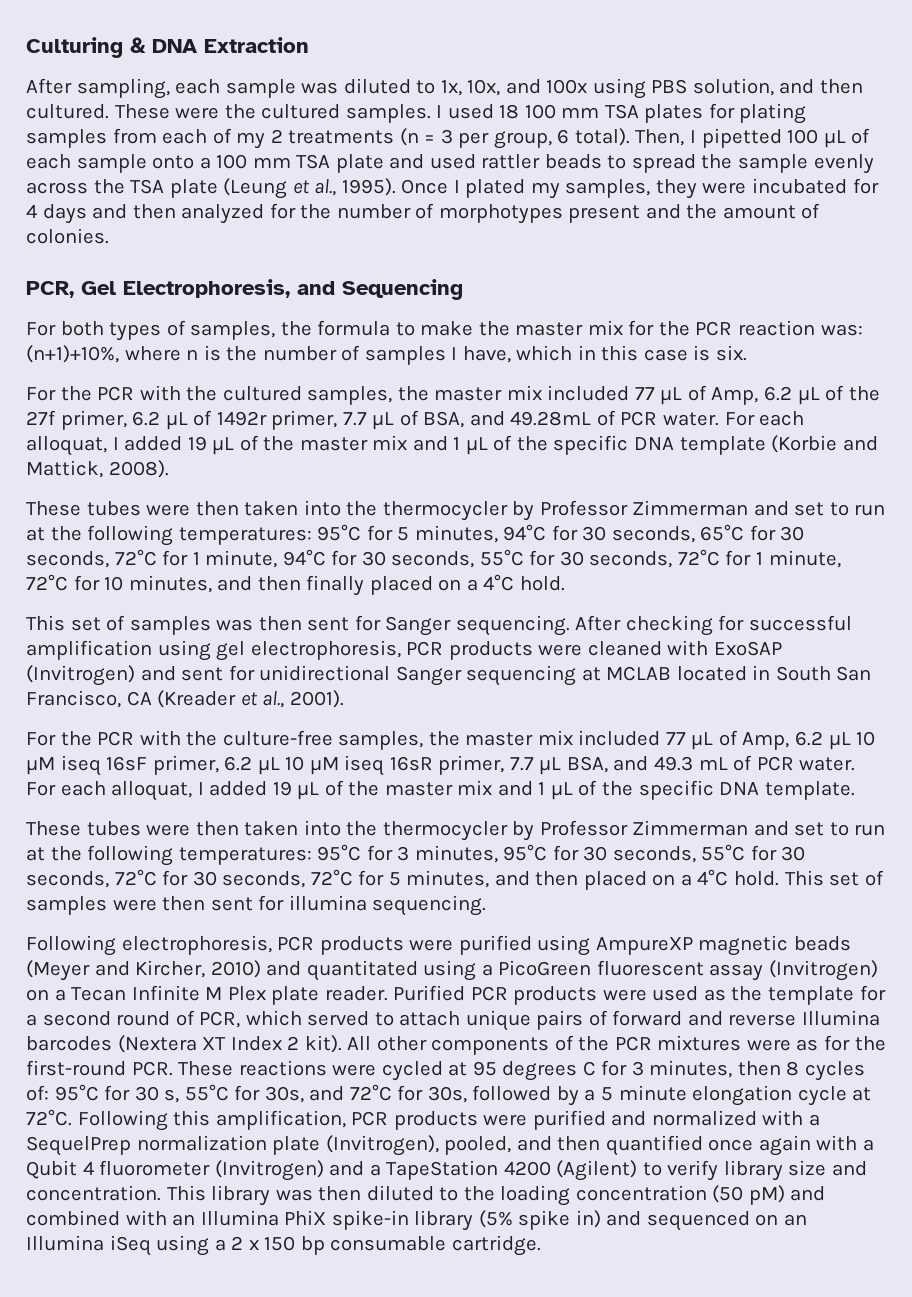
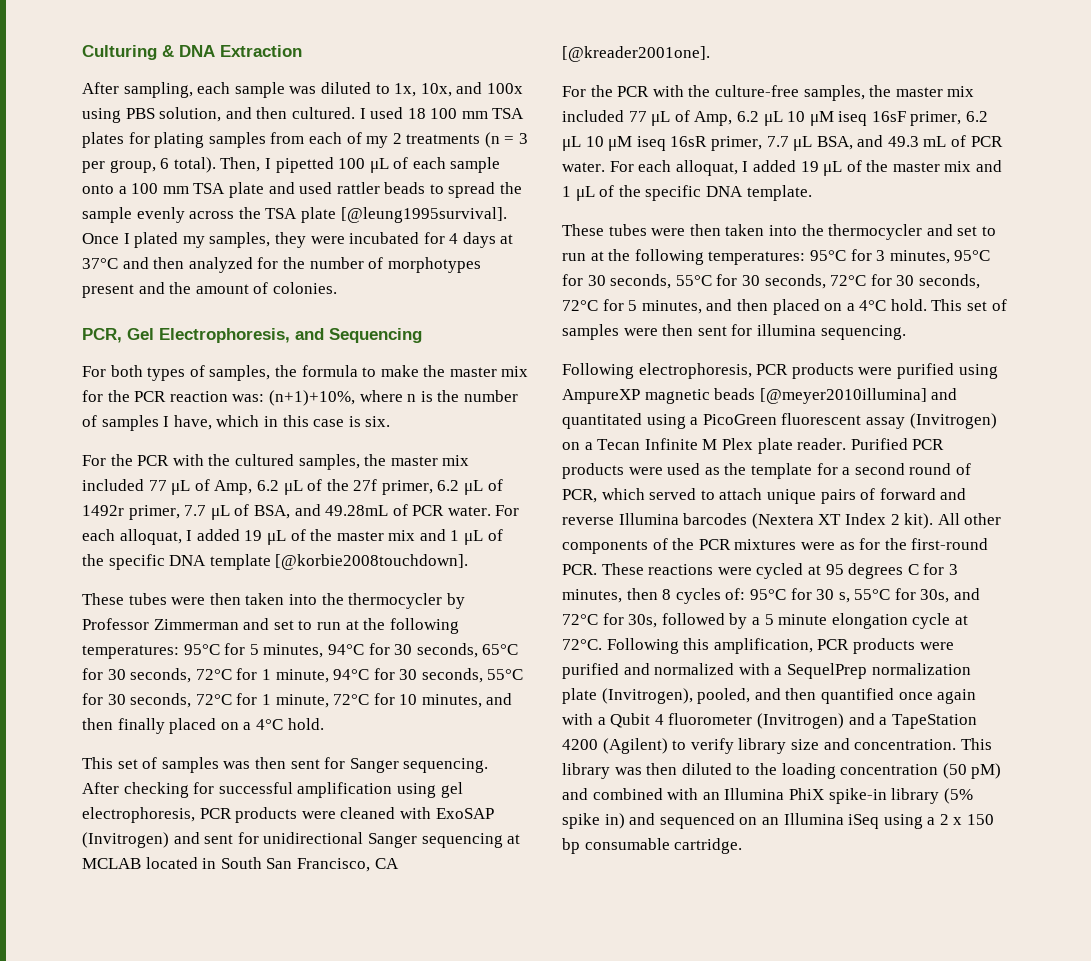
- These were the cultured samples.
- Then, I pipetted 100 μL of each sample onto a 100 mm TSA plate and used rattler beads to spread the sample evenly across the TSA plate (Leung et al., 1995).
+ Then, I pipetted 100 μL of each sample onto a 100 mm TSA plate and used rattler beads to spread the sample evenly across the TSA plate [@leung1995survival].
- Once I plated my samples, they were incubated for 4 days and then analyzed for the number of morphotypes present and the amount of colonies.
+ Once I plated my samples, they were incubated for 4 days at 37°C and then analyzed for the number of morphotypes present and the amount of colonies.
- For each alloquat, I added 19 μL of the master mix and 1 μL of the specific DNA template (Korbie and Mattick, 2008).
+ For each alloquat, I added 19 μL of the master mix and 1 μL of the specific DNA template [@korbie2008touchdown].
- After checking for successful amplification using gel electrophoresis, PCR products were cleaned with ExoSAP (Invitrogen) and sent for unidirectional Sanger sequencing at MCLAB located in South San Francisco, CA (Kreader et al., 2001).
+ After checking for successful amplification using gel electrophoresis, PCR products were cleaned with ExoSAP (Invitrogen) and sent for unidirectional Sanger sequencing at MCLAB located in South San Francisco, CA [@kreader2001one].
- These tubes were then taken into the thermocycler by Professor Zimmerman and set to run at the following temperatures: 95°C for 3 minutes, 95°C for 30 seconds, 55°C for 30 seconds, 72°C for 30 seconds, 72°C for 5 minutes, and then placed on a 4°C hold.
+ These tubes were then taken into the thermocycler and set to run at the following temperatures: 95°C for 3 minutes, 95°C for 30 seconds, 55°C for 30 seconds, 72°C for 30 seconds, 72°C for 5 minutes, and then placed on a 4°C hold.
- Following electrophoresis, PCR products were purified using AmpureXP magnetic beads (Meyer and Kircher, 2010) and quantitated using a PicoGreen fluorescent assay (Invitrogen) on a Tecan Infinite M Plex plate reader.
+ Following electrophoresis, PCR products were purified using AmpureXP magnetic beads [@meyer2010illumina] and quantitated using a PicoGreen fluorescent assay (Invitrogen) on a Tecan Infinite M Plex plate reader.

